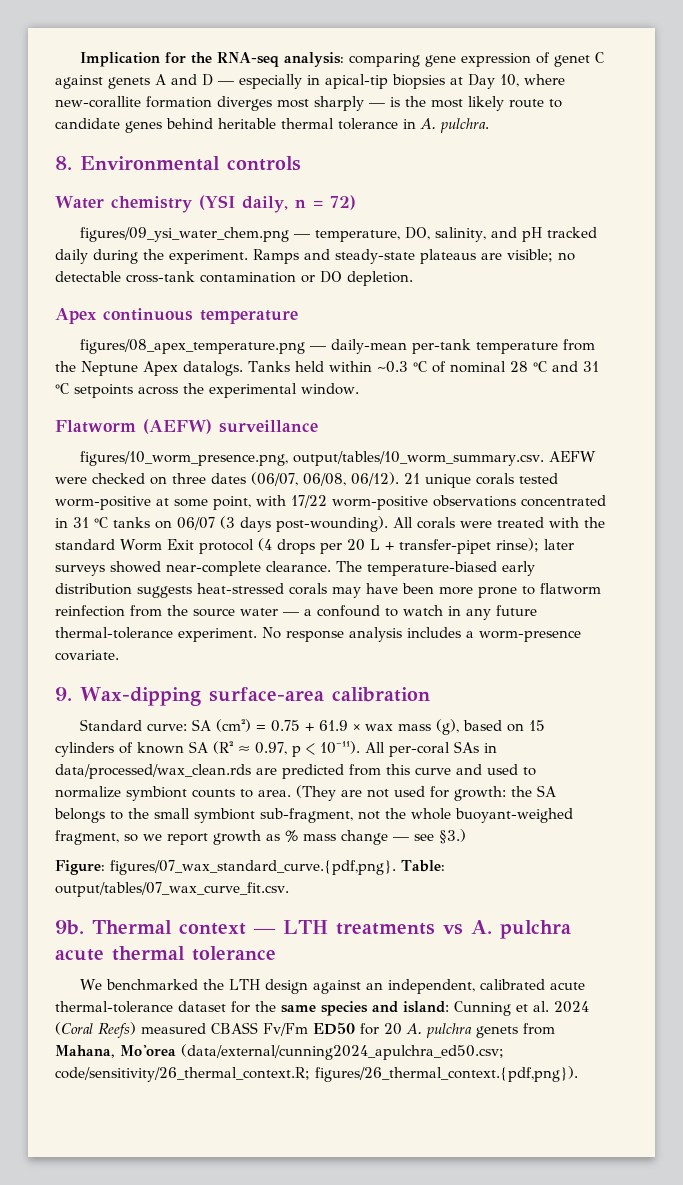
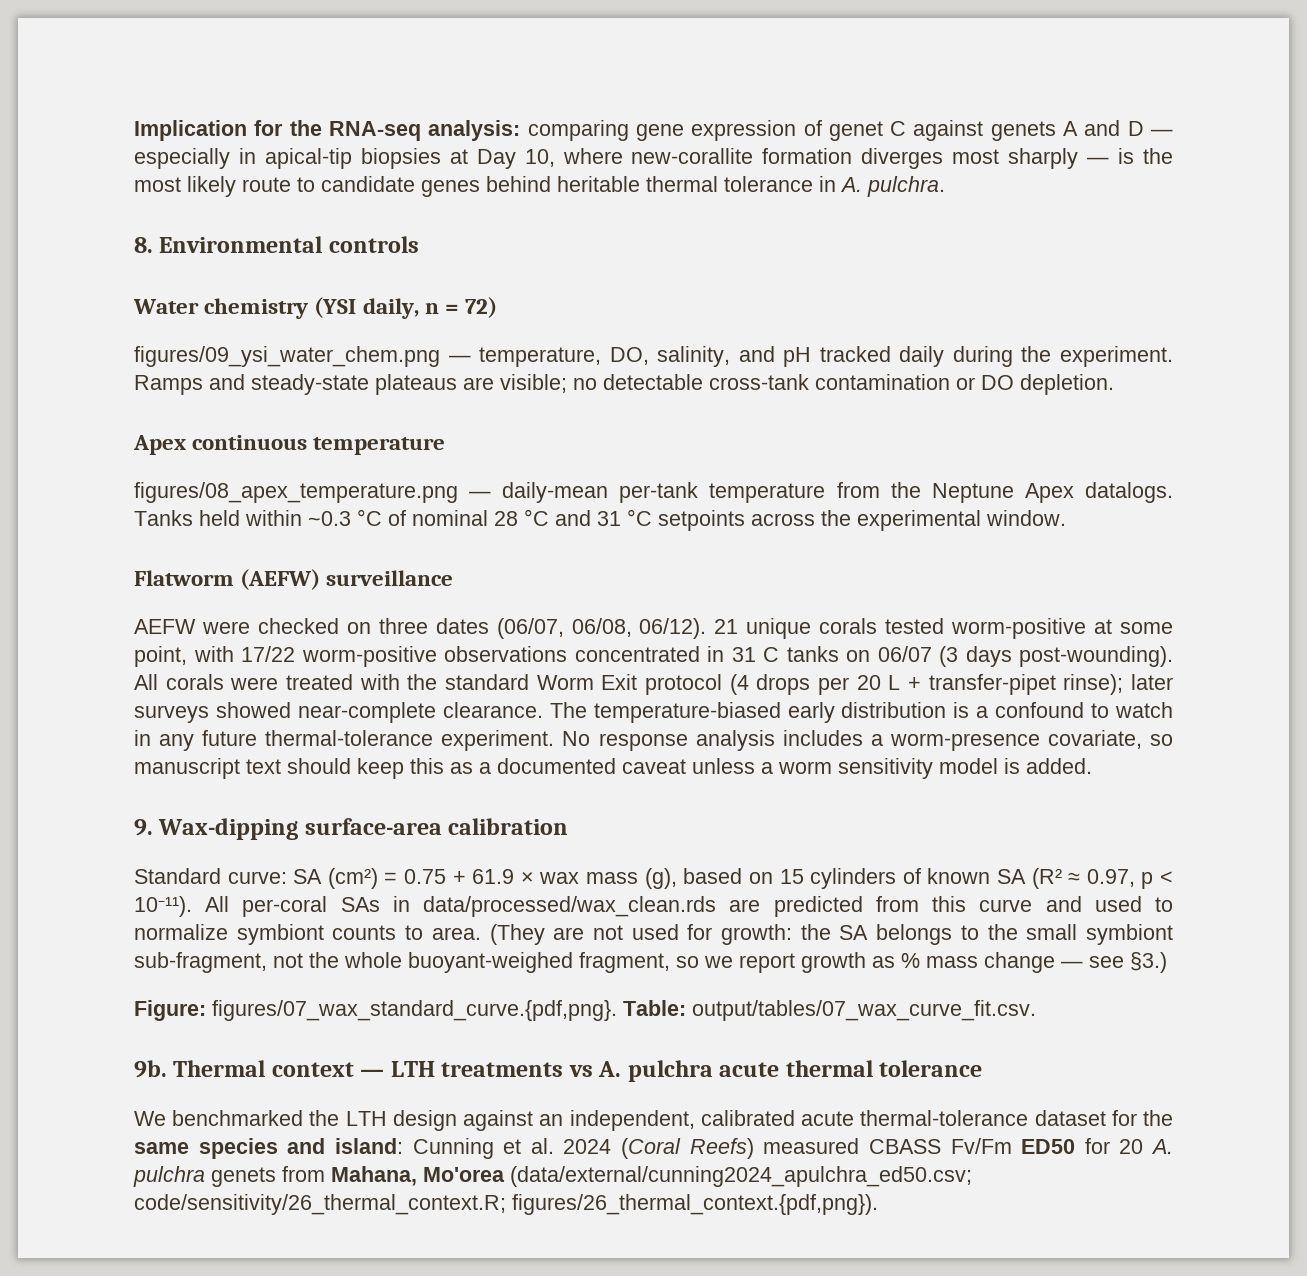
- figures/10_worm_presence.png, output/tables/10_worm_summary.csv. AEFW were checked on three dates (06/07, 06/08, 06/12).
+ AEFW were checked on three dates (06/07, 06/08, 06/12).
- 21 unique corals tested worm-positive at some point, with 17/22 worm-positive observations concentrated in 31 °C tanks on 06/07 (3 days post-wounding).
+ 21 unique corals tested worm-positive at some point, with 17/22 worm-positive observations concentrated in 31 C tanks on 06/07 (3 days post-wounding).
- The temperature-biased early distribution suggests heat-stressed corals may have been more prone to flatworm reinfection from the source water — a confound to watch in any future thermal-tolerance experiment.
+ The temperature-biased early distribution is a confound to watch in any future thermal-tolerance experiment.
- No response analysis includes a worm-presence covariate.
+ No response analysis includes a worm-presence covariate, so manuscript text should keep this as a documented caveat unless a worm sensitivity model is added.

